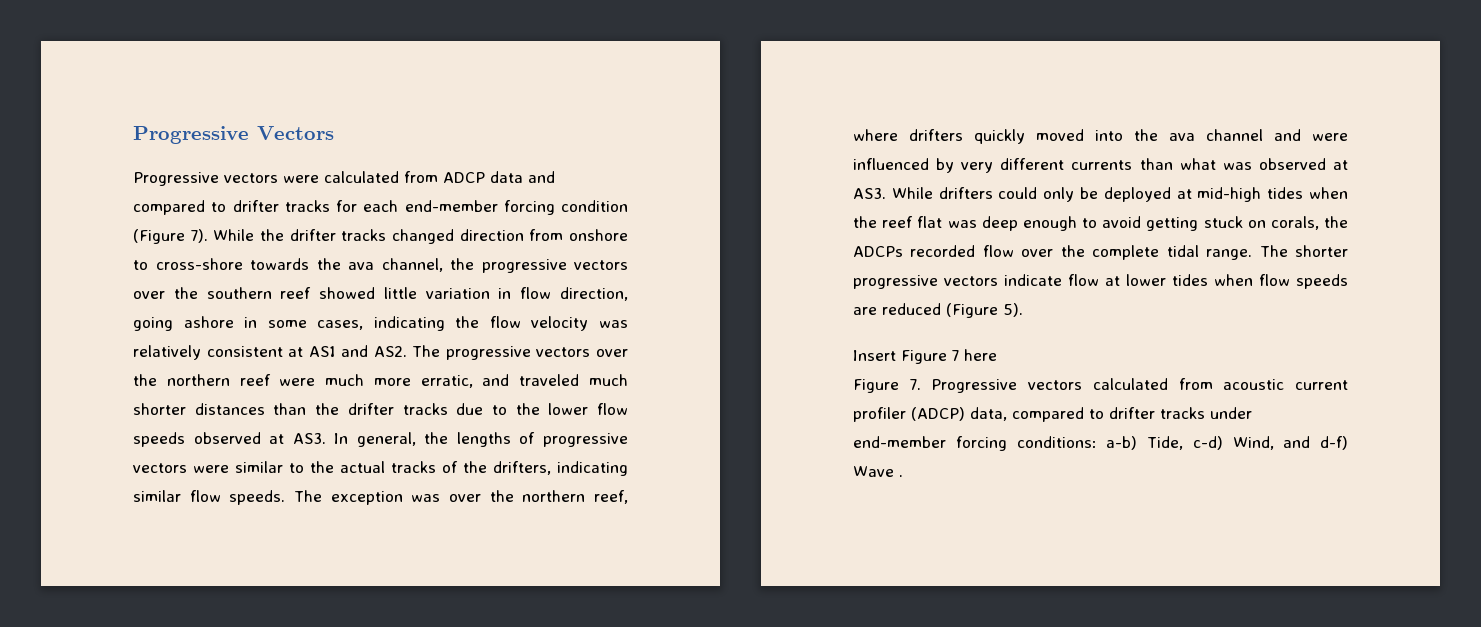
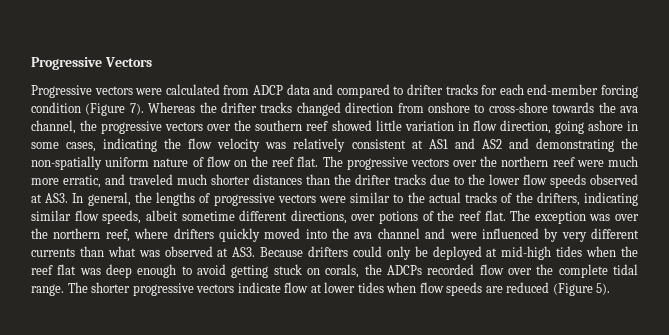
- While the drifter tracks changed direction from onshore to cross-shore towards the ava channel, the progressive vectors over the southern reef showed little variation in flow direction, going ashore in some cases, indicating the flow velocity was relatively consistent at AS1 and AS2. The progressive vectors over the northern reef were much more erratic, and traveled much shorter distances than the drifter tracks due to the lower flow speeds observed at AS3. In general, the lengths of progressive vectors were similar to the actual tracks of the drifters, indicating similar flow speeds.
+ Whereas the drifter tracks changed direction from onshore to cross-shore towards the ava channel, the progressive vectors over the southern reef showed little variation in flow direction, going ashore in some cases, indicating the flow velocity was relatively consistent at AS1 and AS2 and demonstrating the non-spatially uniform nature of flow on the reef flat. The progressive vectors over the northern reef were much more erratic, and traveled much shorter distances than the drifter tracks due to the lower flow speeds observed at AS3. In general, the lengths of progressive vectors were similar to the actual tracks of the drifters, indicating similar flow speeds, albeit sometime different directions, over potions of the reef flat.
- The exception was over the northern reef, where drifters quickly moved into the ava channel and were influenced by very different currents than what was observed at AS3. While drifters could only be deployed at mid-high tides when the reef flat was deep enough to avoid getting stuck on corals, the ADCPs recorded flow over the complete tidal range.
+ The exception was over the northern reef, where drifters quickly moved into the ava channel and were influenced by very different currents than what was observed at AS3. Because drifters could only be deployed at mid-high tides when the reef flat was deep enough to avoid getting stuck on corals, the ADCPs recorded flow over the complete tidal range.
- Insert Figure 7 here
- Figure 7. Progressive vectors calculated from acoustic current profiler (ADCP) data, compared to drifter tracks under end-member forcing conditions: a-b) Tide, c-d) Wind, and d-f) Wave .

